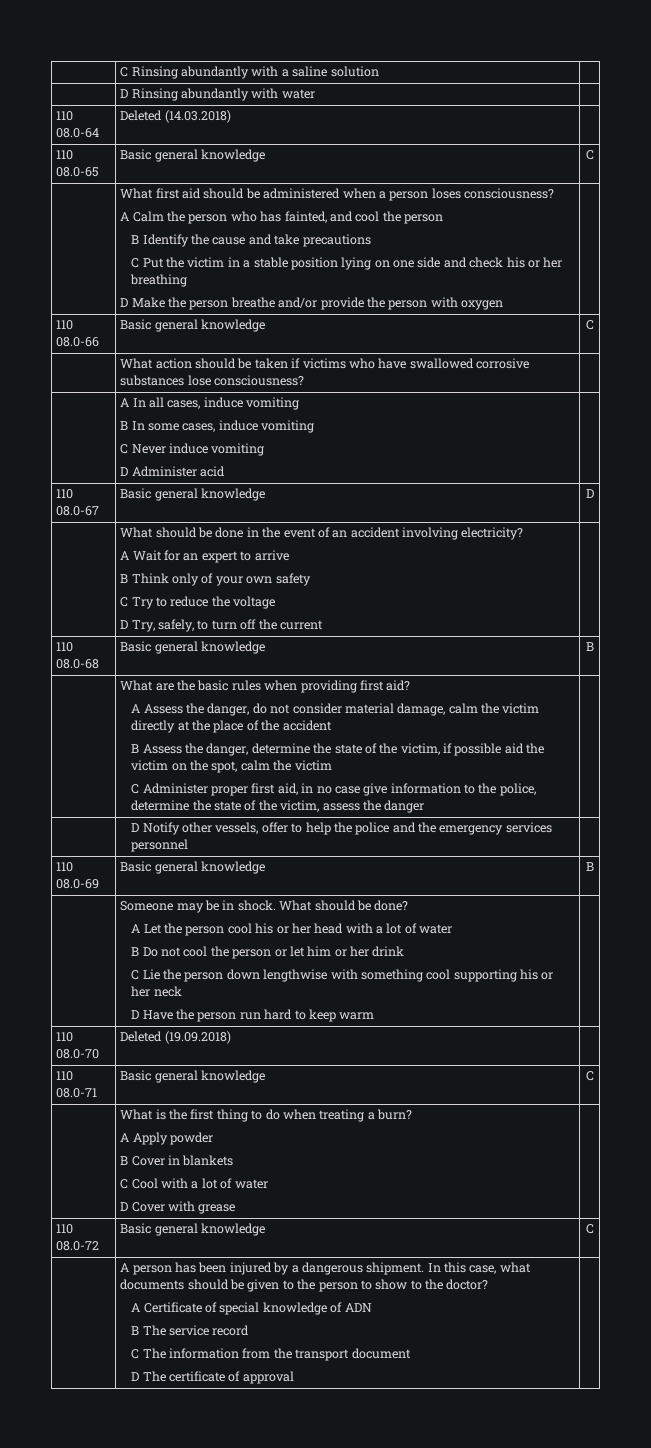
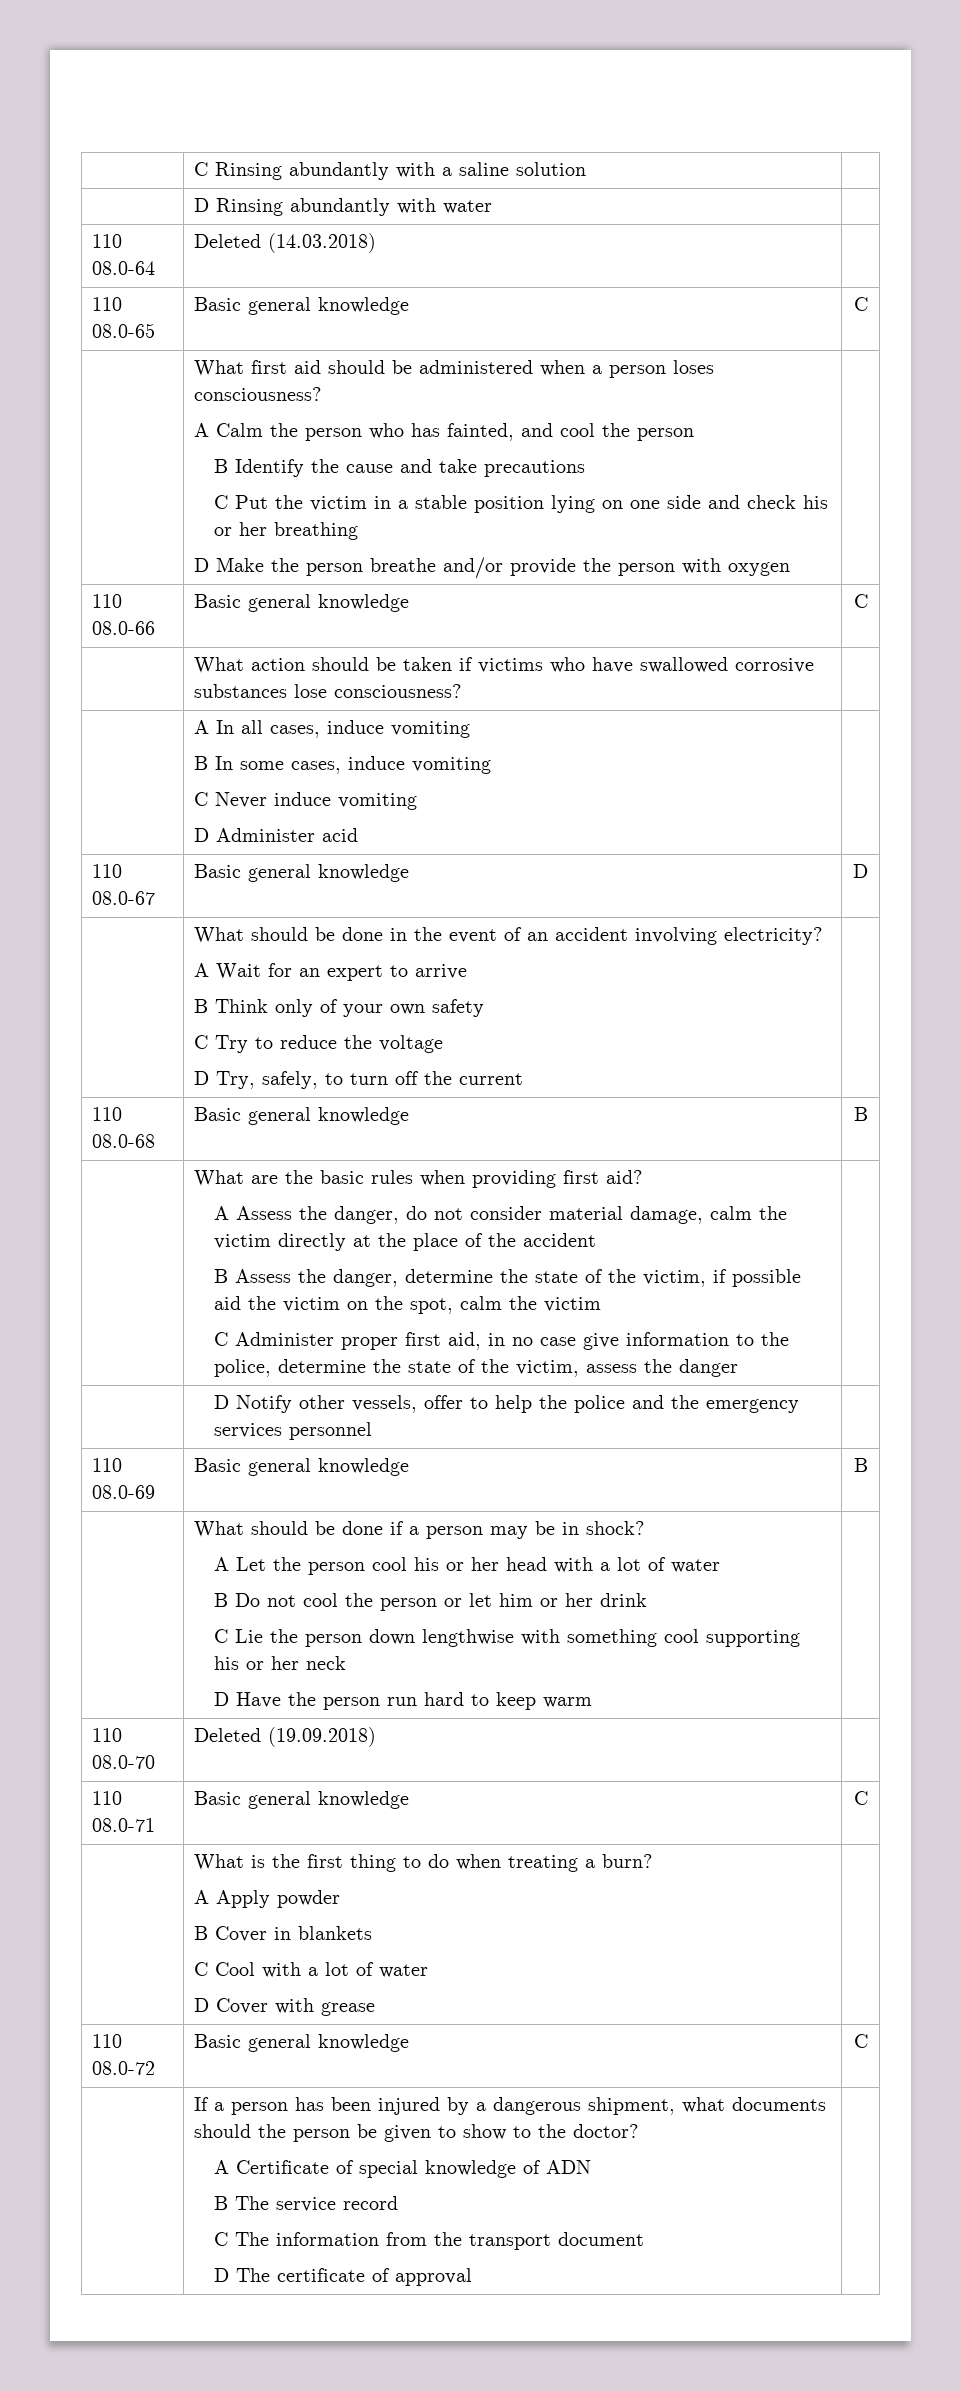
- Someone may be in shock. What should be done?
+ What should be done if a person may be in shock?
- A person has been injured by a dangerous shipment. In this case, what documents should be given to the person to show to the doctor?
+ If a person has been injured by a dangerous shipment, what documents should the person be given to show to the doctor?

